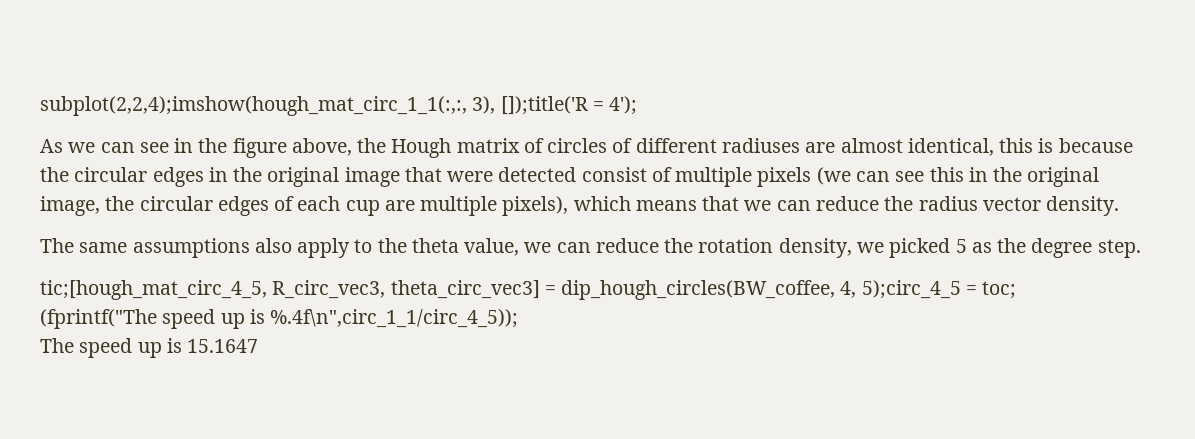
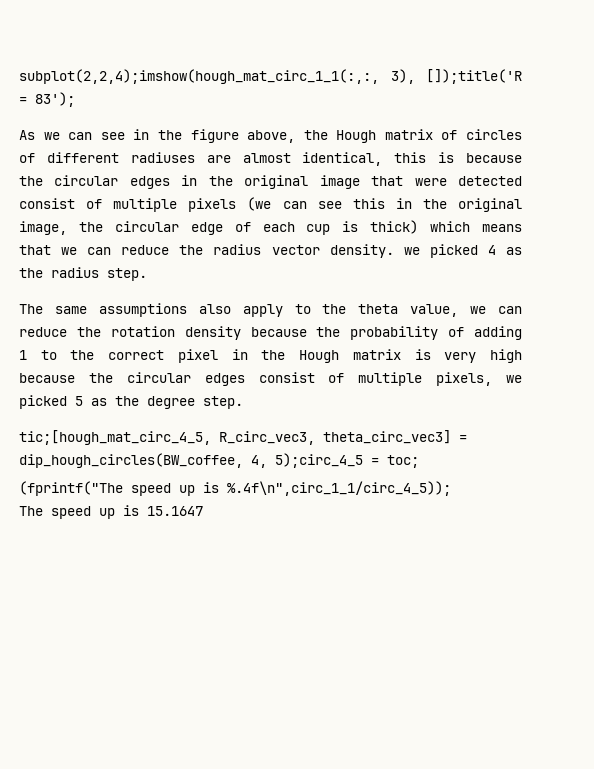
- subplot(2,2,4);imshow(hough_mat_circ_1_1(:,:, 3), []);title('R = 4');
+ subplot(2,2,4);imshow(hough_mat_circ_1_1(:,:, 3), []);title('R = 83');
- As we can see in the figure above, the Hough matrix of circles of different radiuses are almost identical, this is because the circular edges in the original image that were detected consist of multiple pixels (we can see this in the original image, the circular edges of each cup are multiple pixels), which means that we can reduce the radius vector density.
+ As we can see in the figure above, the Hough matrix of circles of different radiuses are almost identical, this is because the circular edges in the original image that were detected consist of multiple pixels (we can see this in the original image, the circular edge of each cup is thick) which means that we can reduce the radius vector density. we picked 4 as the radius step.
- The same assumptions also apply to the theta value, we can reduce the rotation density, we picked 5 as the degree step.
+ The same assumptions also apply to the theta value, we can reduce the rotation density because the probability of adding 1 to the correct pixel in the Hough matrix is very high because the circular edges consist of multiple pixels, we picked 5 as the degree step.

